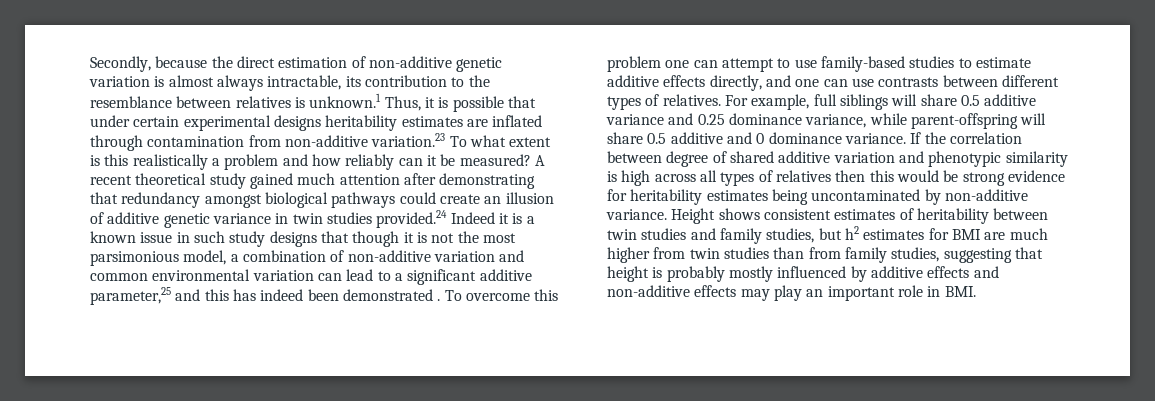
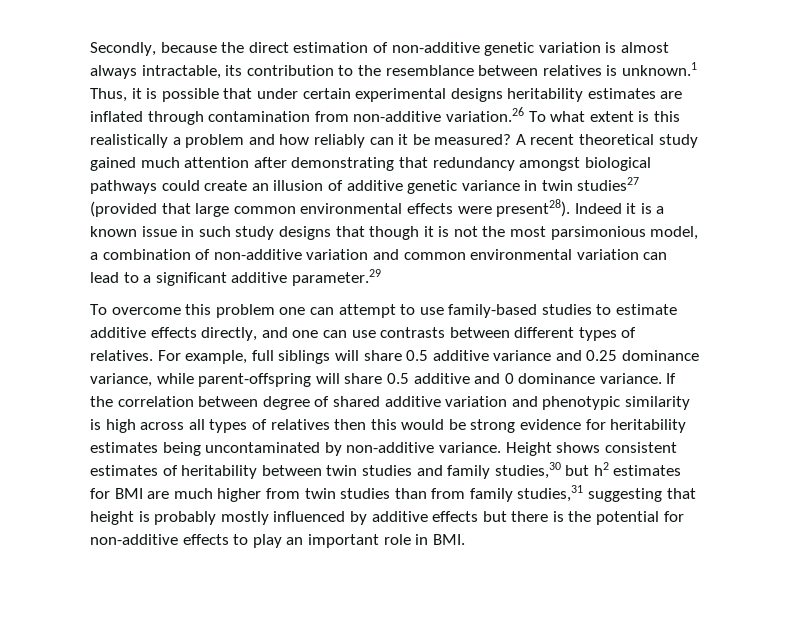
- Secondly, because the direct estimation of non-additive genetic variation is almost always intractable, its contribution to the resemblance between relatives is unknown.1 Thus, it is possible that under certain experimental designs heritability estimates are inflated through contamination from non-additive variation.23 To what extent is this realistically a problem and how reliably can it be measured?
+ Secondly, because the direct estimation of non-additive genetic variation is almost always intractable, its contribution to the resemblance between relatives is unknown.1 Thus, it is possible that under certain experimental designs heritability estimates are inflated through contamination from non-additive variation.26 To what extent is this realistically a problem and how reliably can it be measured?
- A recent theoretical study gained much attention after demonstrating that redundancy amongst biological pathways could create an illusion of additive genetic variance in twin studies provided.24 Indeed it is a known issue in such study designs that though it is not the most parsimonious model, a combination of non-additive variation and common environmental variation can lead to a significant additive parameter,25 and this has indeed been demonstrated . To overcome this problem one can attempt to use family-based studies to estimate additive effects directly, and one can use contrasts between different types of relatives.
+ A recent theoretical study gained much attention after demonstrating that redundancy amongst biological pathways could create an illusion of additive genetic variance in twin studies27 (provided that large common environmental effects were present28). Indeed it is a known issue in such study designs that though it is not the most parsimonious model, a combination of non-additive variation and common environmental variation can lead to a significant additive parameter.29
+ To overcome this problem one can attempt to use family-based studies to estimate additive effects directly, and one can use contrasts between different types of relatives.
- Height shows consistent estimates of heritability between twin studies and family studies, but h2 estimates for BMI are much higher from twin studies than from family studies, suggesting that height is probably mostly influenced by additive effects and non-additive effects may play an important role in BMI.
+ Height shows consistent estimates of heritability between twin studies and family studies,30 but h2 estimates for BMI are much higher from twin studies than from family studies,31 suggesting that height is probably mostly influenced by additive effects but there is the potential for non-additive effects to play an important role in BMI.

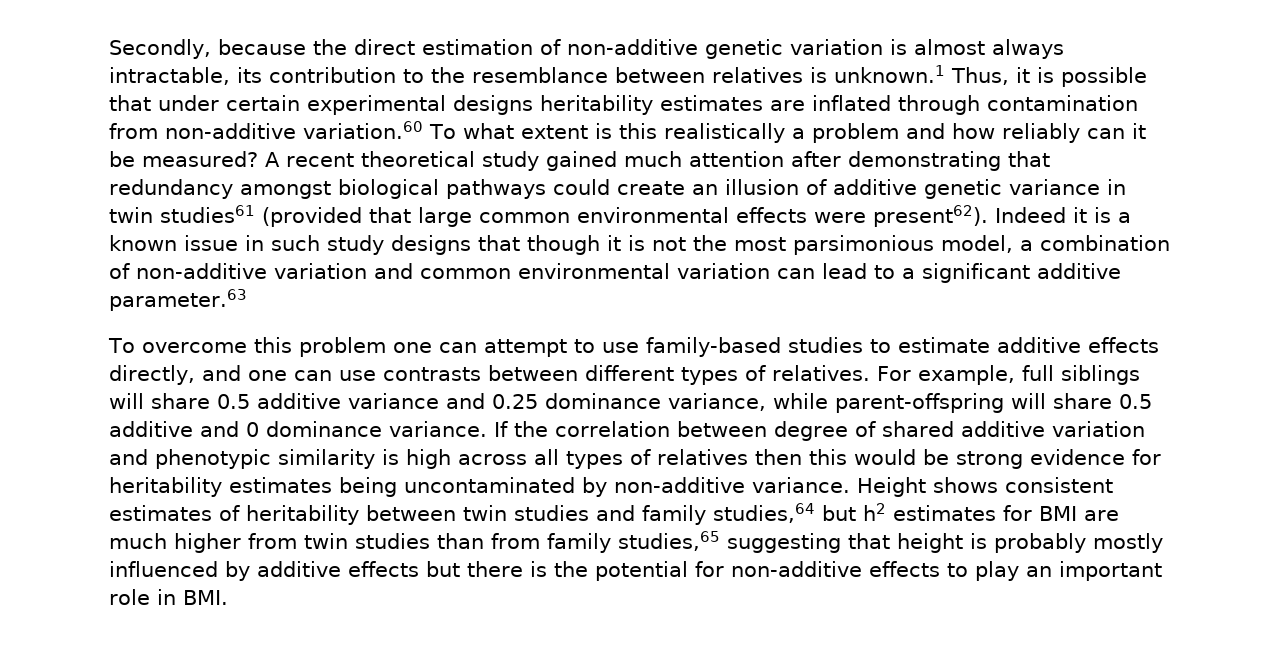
- Secondly, because the direct estimation of non-additive genetic variation is almost always intractable, its contribution to the resemblance between relatives is unknown.1 Thus, it is possible that under certain experimental designs heritability estimates are inflated through contamination from non-additive variation.26 To what extent is this realistically a problem and how reliably can it be measured?
+ Secondly, because the direct estimation of non-additive genetic variation is almost always intractable, its contribution to the resemblance between relatives is unknown.1 Thus, it is possible that under certain experimental designs heritability estimates are inflated through contamination from non-additive variation.60 To what extent is this realistically a problem and how reliably can it be measured?
- A recent theoretical study gained much attention after demonstrating that redundancy amongst biological pathways could create an illusion of additive genetic variance in twin studies27 (provided that large common environmental effects were present28).
+ A recent theoretical study gained much attention after demonstrating that redundancy amongst biological pathways could create an illusion of additive genetic variance in twin studies61 (provided that large common environmental effects were present62).
- Indeed it is a known issue in such study designs that though it is not the most parsimonious model, a combination of non-additive variation and common environmental variation can lead to a significant additive parameter.29
+ Indeed it is a known issue in such study designs that though it is not the most parsimonious model, a combination of non-additive variation and common environmental variation can lead to a significant additive parameter.63
- Height shows consistent estimates of heritability between twin studies and family studies,30 but h2 estimates for BMI are much higher from twin studies than from family studies,31 suggesting that height is probably mostly influenced by additive effects but there is the potential for non-additive effects to play an important role in BMI.
+ Height shows consistent estimates of heritability between twin studies and family studies,64 but h2 estimates for BMI are much higher from twin studies than from family studies,65 suggesting that height is probably mostly influenced by additive effects but there is the potential for non-additive effects to play an important role in BMI.

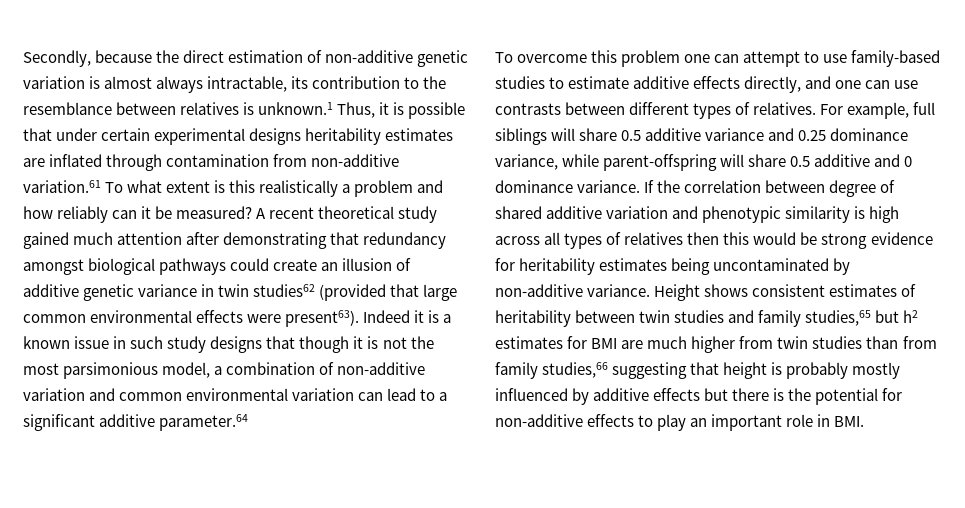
- Secondly, because the direct estimation of non-additive genetic variation is almost always intractable, its contribution to the resemblance between relatives is unknown.1 Thus, it is possible that under certain experimental designs heritability estimates are inflated through contamination from non-additive variation.60 To what extent is this realistically a problem and how reliably can it be measured?
+ Secondly, because the direct estimation of non-additive genetic variation is almost always intractable, its contribution to the resemblance between relatives is unknown.1 Thus, it is possible that under certain experimental designs heritability estimates are inflated through contamination from non-additive variation.61 To what extent is this realistically a problem and how reliably can it be measured?
- A recent theoretical study gained much attention after demonstrating that redundancy amongst biological pathways could create an illusion of additive genetic variance in twin studies61 (provided that large common environmental effects were present62).
+ A recent theoretical study gained much attention after demonstrating that redundancy amongst biological pathways could create an illusion of additive genetic variance in twin studies62 (provided that large common environmental effects were present63).
- Indeed it is a known issue in such study designs that though it is not the most parsimonious model, a combination of non-additive variation and common environmental variation can lead to a significant additive parameter.63
+ Indeed it is a known issue in such study designs that though it is not the most parsimonious model, a combination of non-additive variation and common environmental variation can lead to a significant additive parameter.64
- Height shows consistent estimates of heritability between twin studies and family studies,64 but h2 estimates for BMI are much higher from twin studies than from family studies,65 suggesting that height is probably mostly influenced by additive effects but there is the potential for non-additive effects to play an important role in BMI.
+ Height shows consistent estimates of heritability between twin studies and family studies,65 but h2 estimates for BMI are much higher from twin studies than from family studies,66 suggesting that height is probably mostly influenced by additive effects but there is the potential for non-additive effects to play an important role in BMI.

